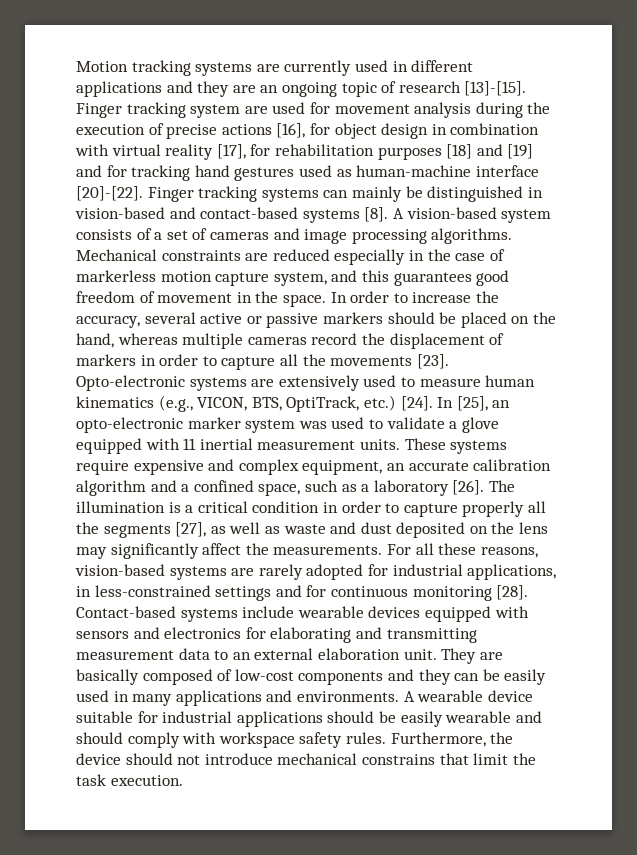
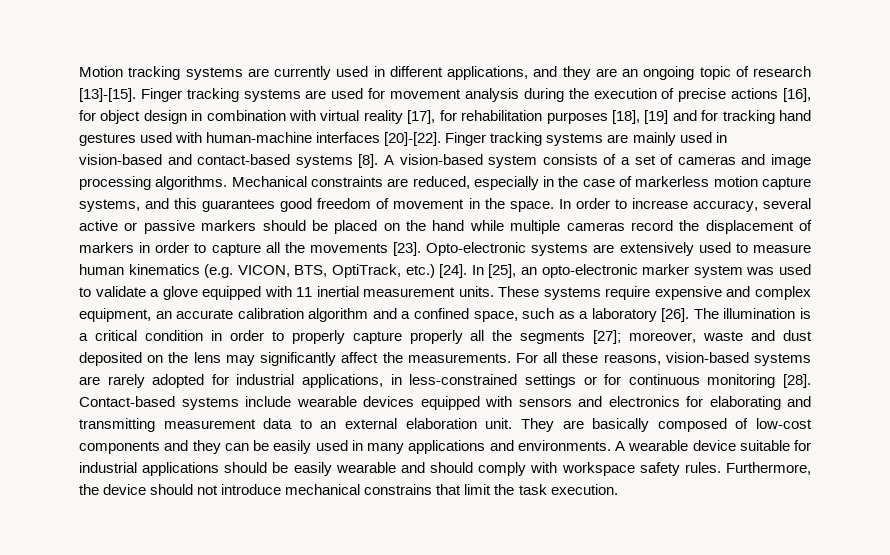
- Motion tracking systems are currently used in different applications and they are an ongoing topic of research [13]-[15].
+ Motion tracking systems are currently used in different applications, and they are an ongoing topic of research [13]-[15].
- Finger tracking system are used for movement analysis during the execution of precise actions [16], for object design in combination with virtual reality [17], for rehabilitation purposes [18] and [19] and for tracking hand gestures used as human-machine interface [20]-[22].
+ Finger tracking systems are used for movement analysis during the execution of precise actions [16], for object design in combination with virtual reality [17], for rehabilitation purposes [18], [19] and for tracking hand gestures used with human-machine interfaces [20]-[22].
- Finger tracking systems can mainly be distinguished in vision-based and contact-based systems [8].
+ Finger tracking systems are mainly used in vision-based and contact-based systems [8].
- Mechanical constraints are reduced especially in the case of markerless motion capture system, and this guarantees good freedom of movement in the space.
+ Mechanical constraints are reduced, especially in the case of markerless motion capture systems, and this guarantees good freedom of movement in the space.
- In order to increase the accuracy, several active or passive markers should be placed on the hand, whereas multiple cameras record the displacement of markers in order to capture all the movements [23].
+ In order to increase accuracy, several active or passive markers should be placed on the hand while multiple cameras record the displacement of markers in order to capture all the movements [23].
- Opto-electronic systems are extensively used to measure human kinematics (e.g., VICON, BTS, OptiTrack, etc.) [24].
+ Opto-electronic systems are extensively used to measure human kinematics (e.g. VICON, BTS, OptiTrack, etc.) [24].
- The illumination is a critical condition in order to capture properly all the segments [27], as well as waste and dust deposited on the lens may significantly affect the measurements.
+ The illumination is a critical condition in order to properly capture properly all the segments [27]; moreover, waste and dust deposited on the lens may significantly affect the measurements.
- For all these reasons, vision-based systems are rarely adopted for industrial applications, in less-constrained settings and for continuous monitoring [28].
+ For all these reasons, vision-based systems are rarely adopted for industrial applications, in less-constrained settings or for continuous monitoring [28].

